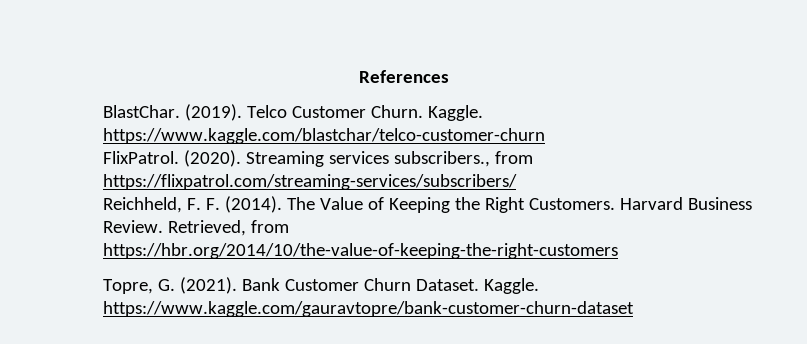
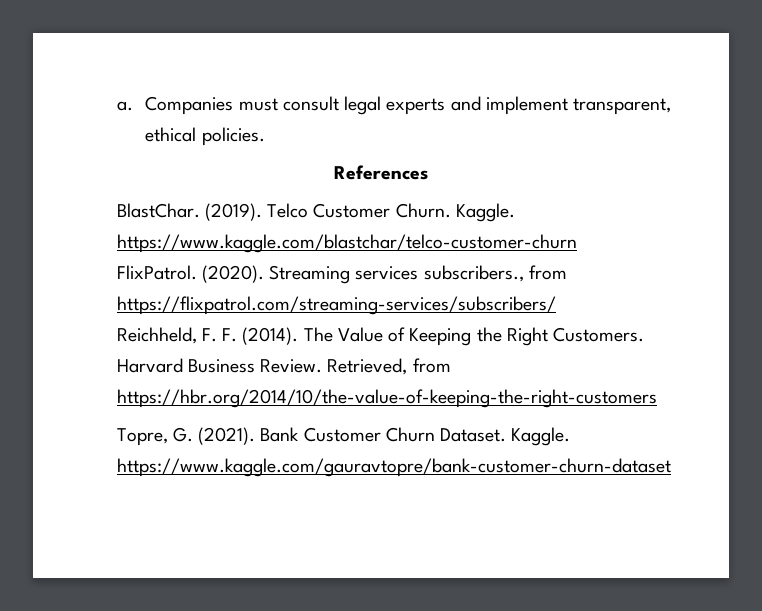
+ a. Companies must consult legal experts and implement transparent, ethical policies.

